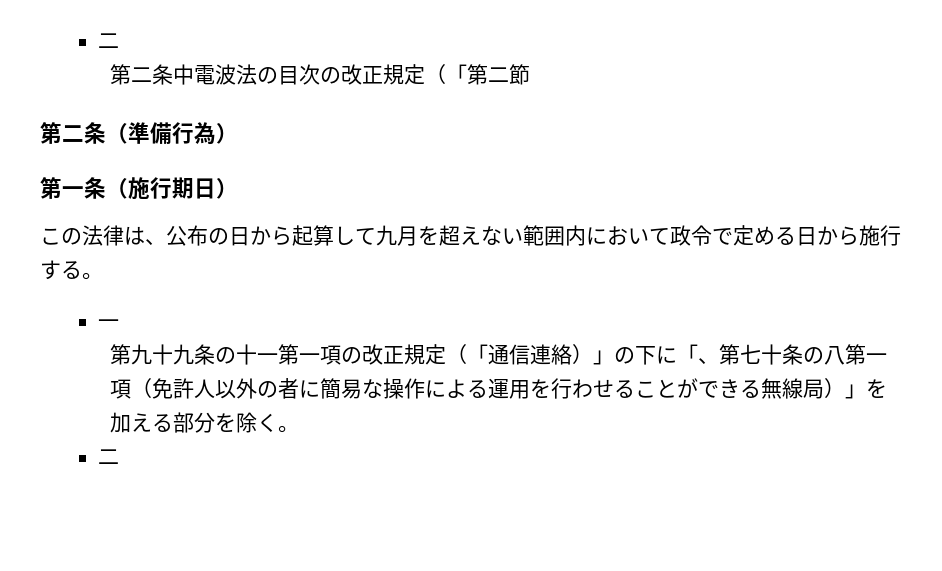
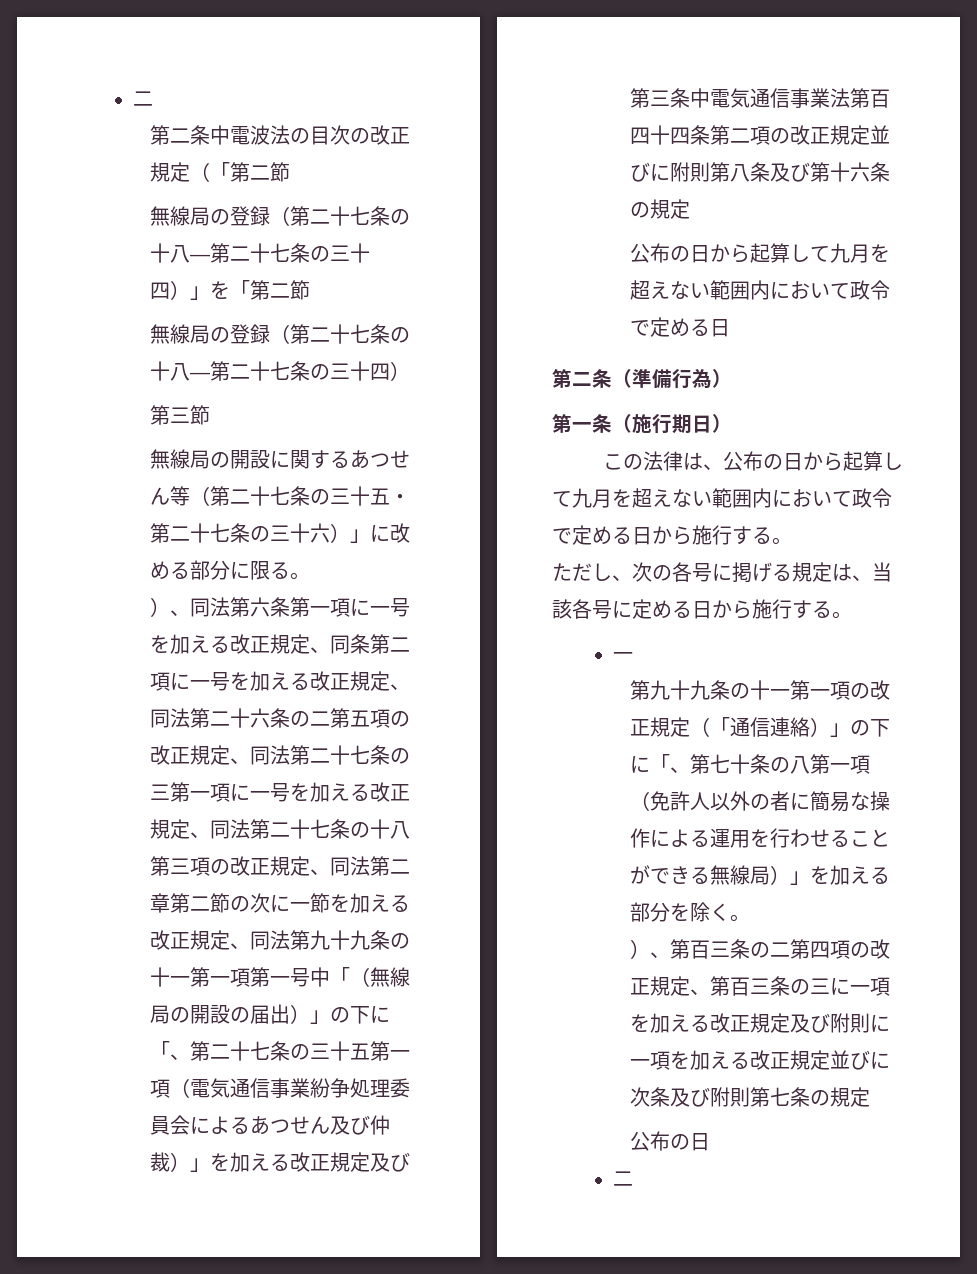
+ 無線局の登録（第二十七条の十八―第二十七条の三十四）」を「第二節
+ 無線局の登録（第二十七条の十八―第二十七条の三十四）
+ 第三節
+ 無線局の開設に関するあつせん等（第二十七条の三十五・第二十七条の三十六）」に改める部分に限る。
+ ）、同法第六条第一項に一号を加える改正規定、同条第二項に一号を加える改正規定、同法第二十六条の二第五項の改正規定、同法第二十七条の三第一項に一号を加える改正規定、同法第二十七条の十八第三項の改正規定、同法第二章第二節の次に一節を加える改正規定、同法第九十九条の十一第一項第一号中「（無線局の開設の届出）」の下に「、第二十七条の三十五第一項（電気通信事業紛争処理委員会によるあつせん及び仲裁）」を加える改正規定及び第三条中電気通信事業法第百四十四条第二項の改正規定並びに附則第八条及び第十六条の規定
+ 公布の日から起算して九月を超えない範囲内において政令で定める日
+ ただし、次の各号に掲げる規定は、当該各号に定める日から施行する。
+ ）、第百三条の二第四項の改正規定、第百三条の三に一項を加える改正規定及び附則に一項を加える改正規定並びに次条及び附則第七条の規定
+ 公布の日

